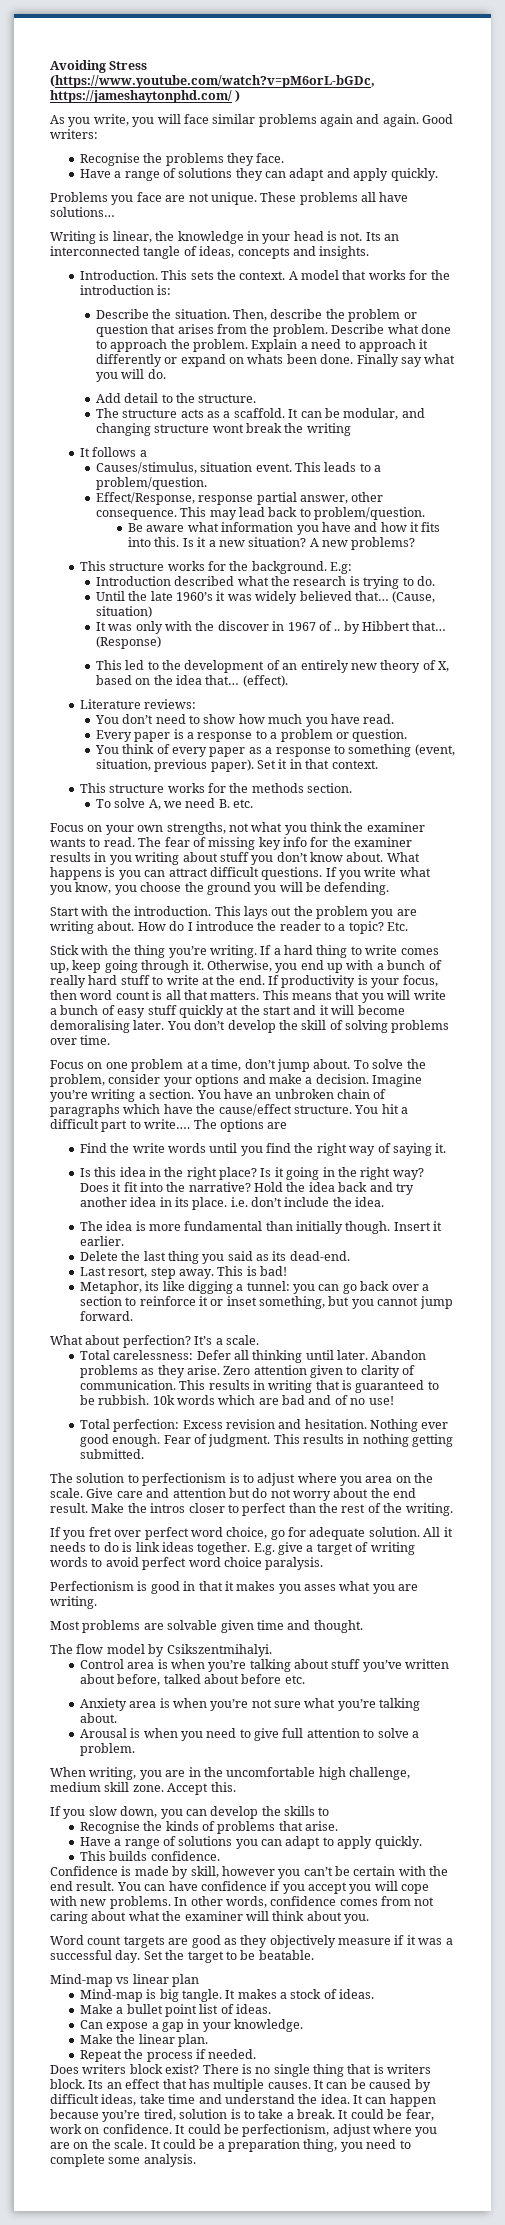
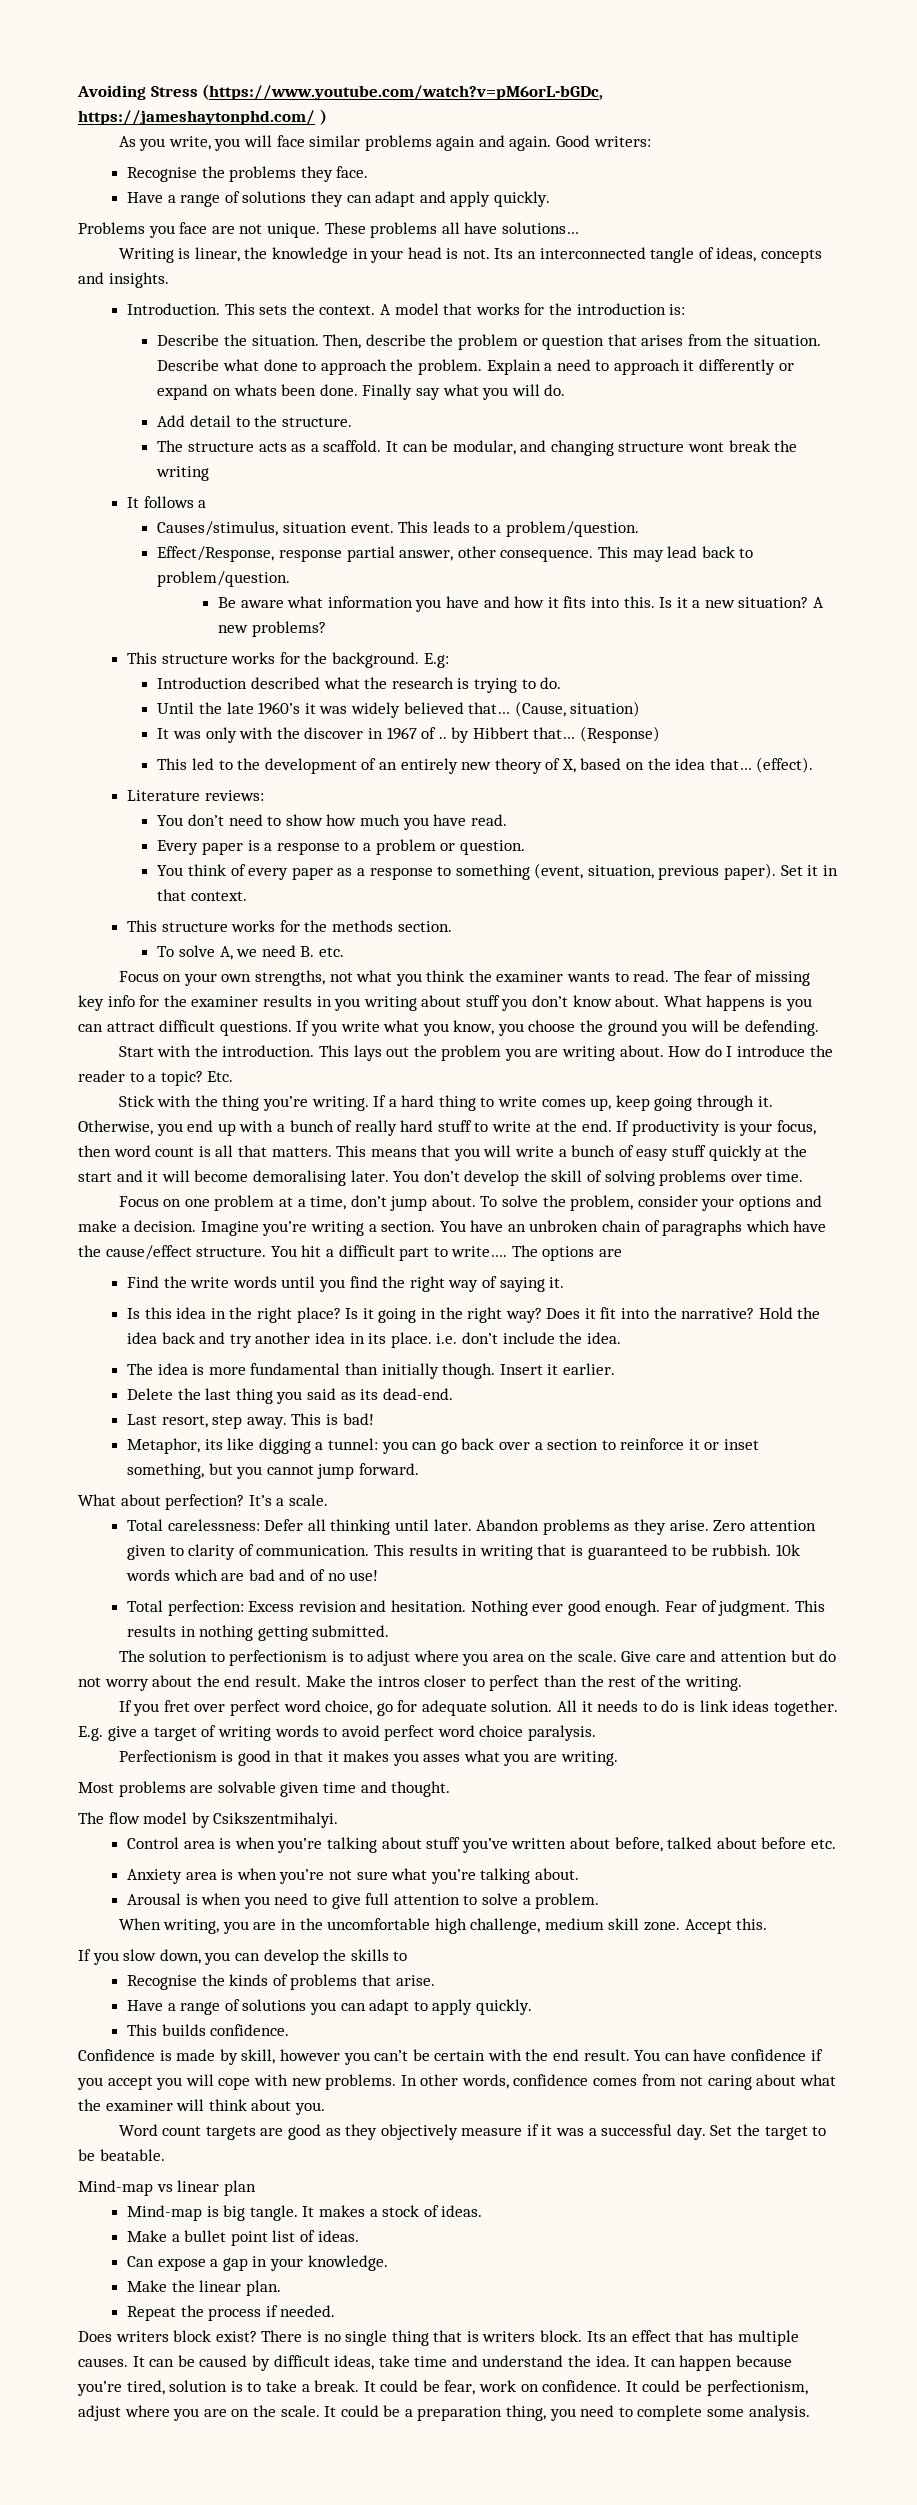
- Then, describe the problem or question that arises from the problem.
+ Then, describe the problem or question that arises from the situation.

